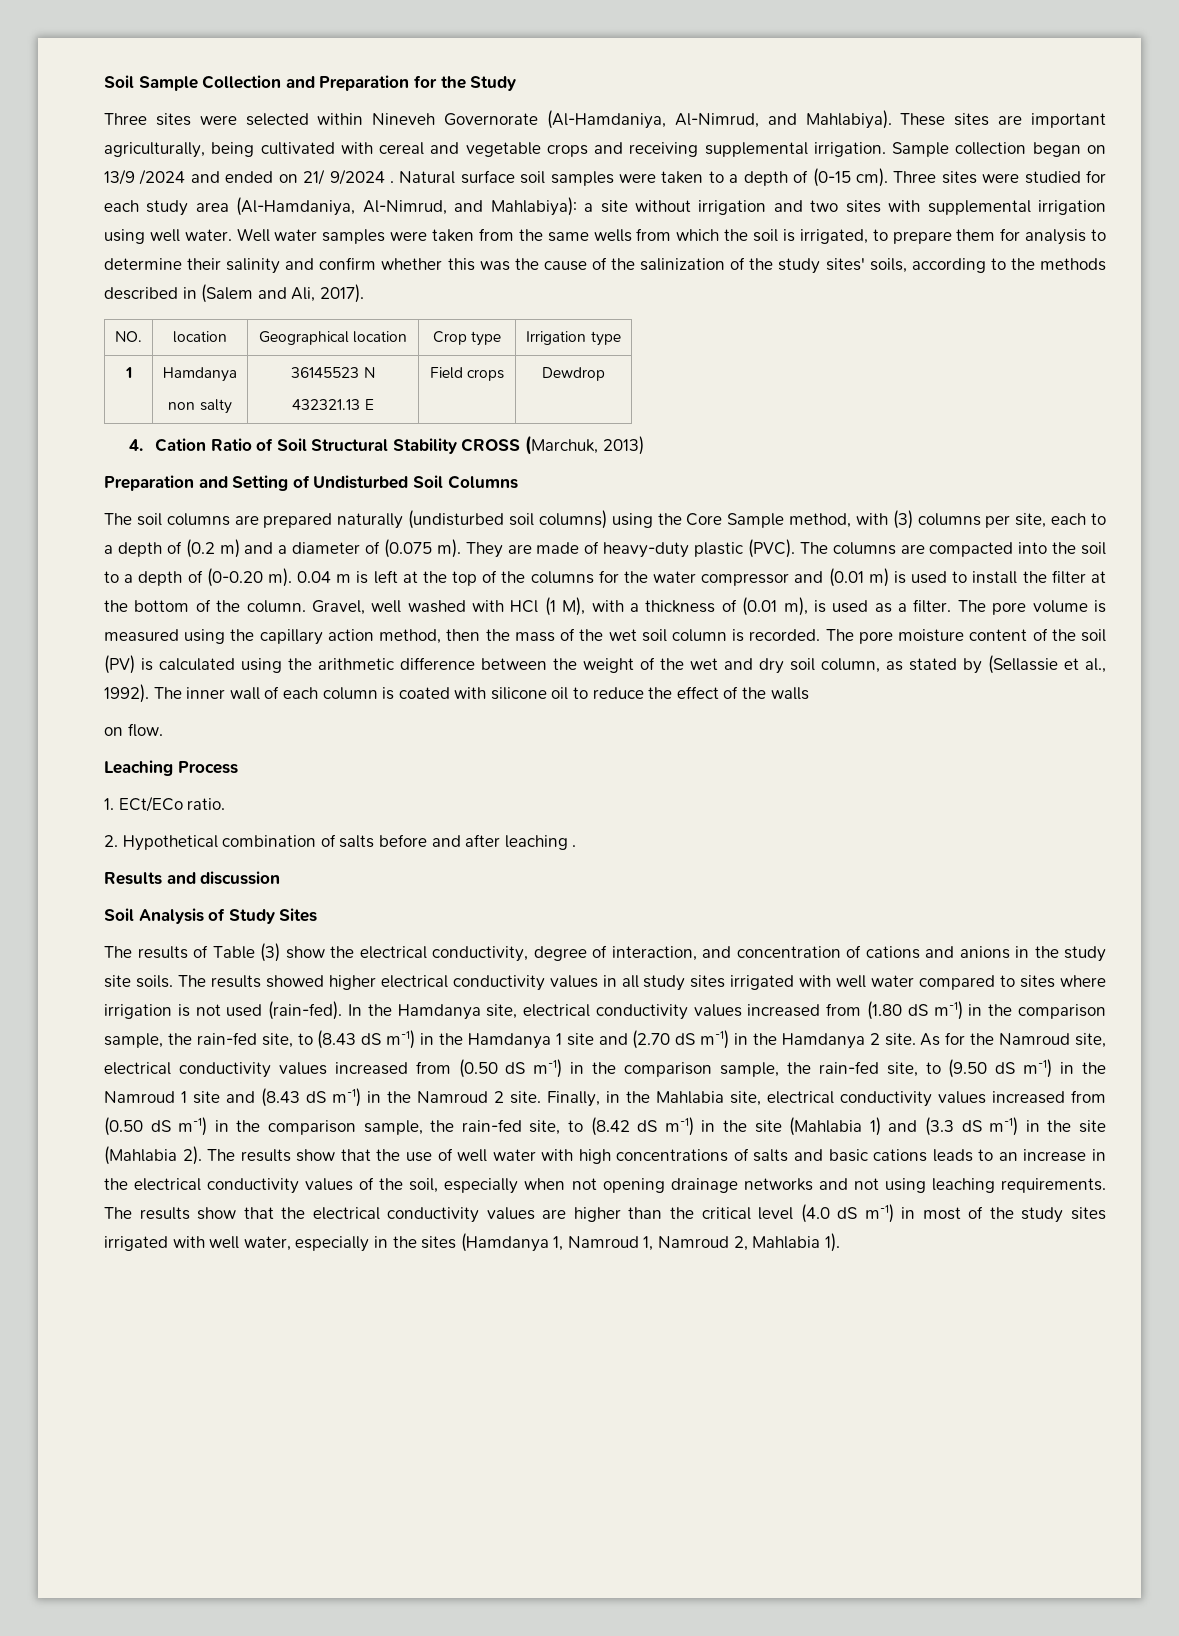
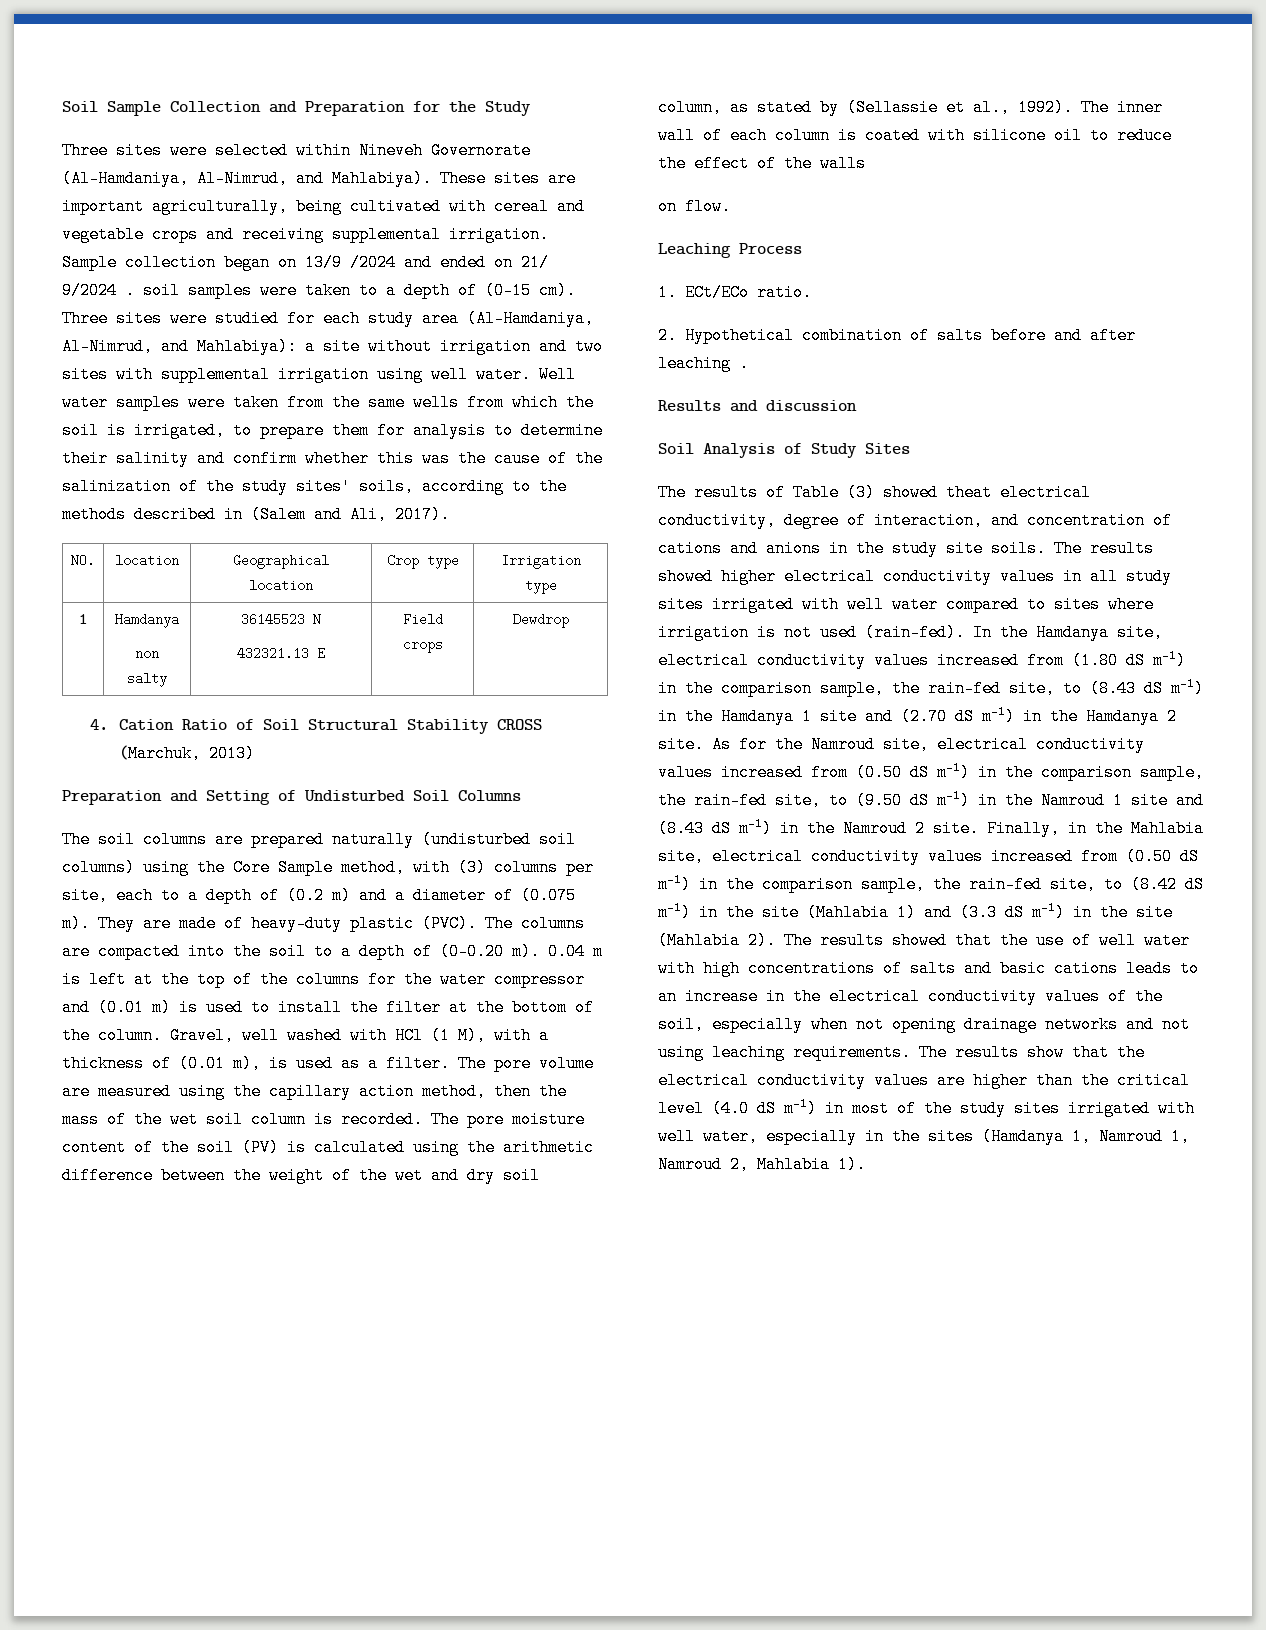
- Sample collection began on 13/9 /2024 and ended on 21/ 9/2024 . Natural surface soil samples were taken to a depth of (0-15 cm).
+ Sample collection began on 13/9 /2024 and ended on 21/ 9/2024 . soil samples were taken to a depth of (0-15 cm).
- The pore volume is measured using the capillary action method, then the mass of the wet soil column is recorded.
+ The pore volume are measured using the capillary action method, then the mass of the wet soil column is recorded.
- The results of Table (3) show the electrical conductivity, degree of interaction, and concentration of cations and anions in the study site soils.
+ The results of Table (3) showed theat electrical conductivity, degree of interaction, and concentration of cations and anions in the study site soils.
- The results show that the use of well water with high concentrations of salts and basic cations leads to an increase in the electrical conductivity values of the soil, especially when not opening drainage networks and not using leaching requirements.
+ The results showed that the use of well water with high concentrations of salts and basic cations leads to an increase in the electrical conductivity values of the soil, especially when not opening drainage networks and not using leaching requirements.

